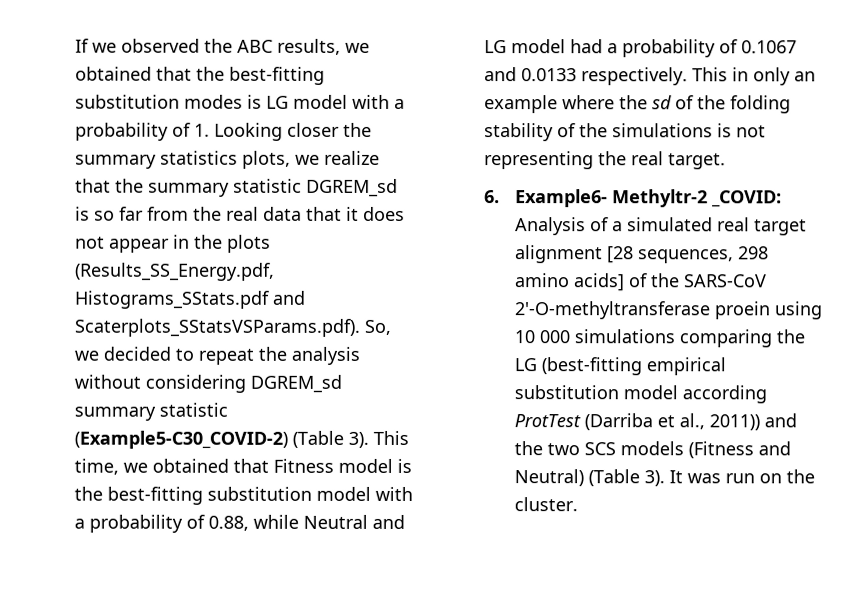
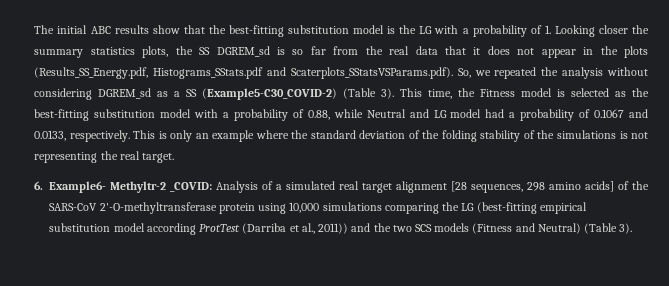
- If we observed the ABC results, we obtained that the best-fitting substitution modes is LG model with a probability of 1. Looking closer the summary statistics plots, we realize that the summary statistic DGREM_sd is so far from the real data that it does not appear in the plots (Results_SS_Energy.pdf, Histograms_SStats.pdf and Scaterplots_SStatsVSParams.pdf). So, we decided to repeat the analysis without considering DGREM_sd summary statistic (Example5-C30_COVID-2) (Table 3).
+ The initial ABC results show that the best-fitting substitution model is the LG with a probability of 1. Looking closer the summary statistics plots, the SS DGREM_sd is so far from the real data that it does not appear in the plots (Results_SS_Energy.pdf, Histograms_SStats.pdf and Scaterplots_SStatsVSParams.pdf). So, we repeated the analysis without considering DGREM_sd as a SS (Example5-C30_COVID-2) (Table 3).
- This time, we obtained that Fitness model is the best-fitting substitution model with a probability of 0.88, while Neutral and LG model had a probability of 0.1067 and 0.0133 respectively.
+ This time, the Fitness model is selected as the best-fitting substitution model with a probability of 0.88, while Neutral and LG model had a probability of 0.1067 and 0.0133, respectively.
- This in only an example where the sd of the folding stability of the simulations is not representing the real target.
+ This is only an example where the standard deviation of the folding stability of the simulations is not representing the real target.
- 6. Example6- Methyltr-2 _COVID: Analysis of a simulated real target alignment [28 sequences, 298 amino acids] of the SARS-CoV 2'-O-methyltransferase proein using 10 000 simulations comparing the LG (best-fitting empirical substitution model according ProtTest (Darriba et al., 2011)) and the two SCS models (Fitness and Neutral) (Table 3). It was run on the cluster.
+ 6. Example6- Methyltr-2 _COVID: Analysis of a simulated real target alignment [28 sequences, 298 amino acids] of the SARS-CoV 2'-O-methyltransferase protein using 10,000 simulations comparing the LG (best-fitting empirical substitution model according ProtTest (Darriba et al., 2011)) and the two SCS models (Fitness and Neutral) (Table 3).

